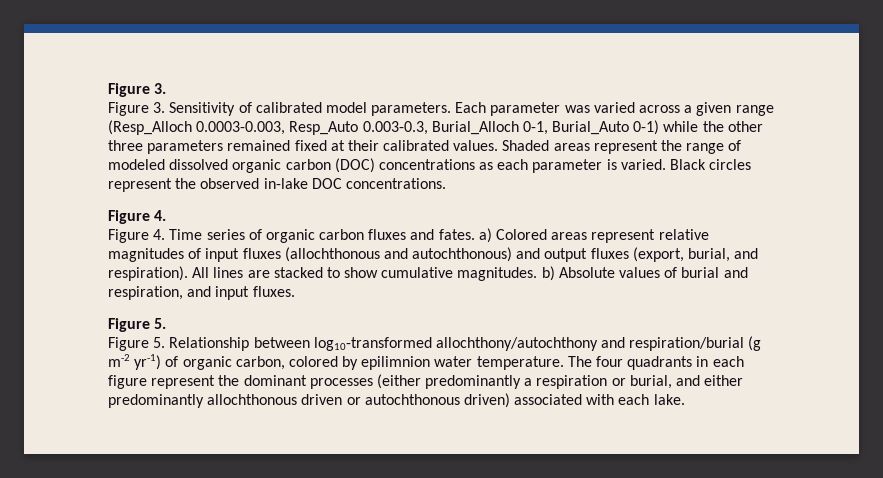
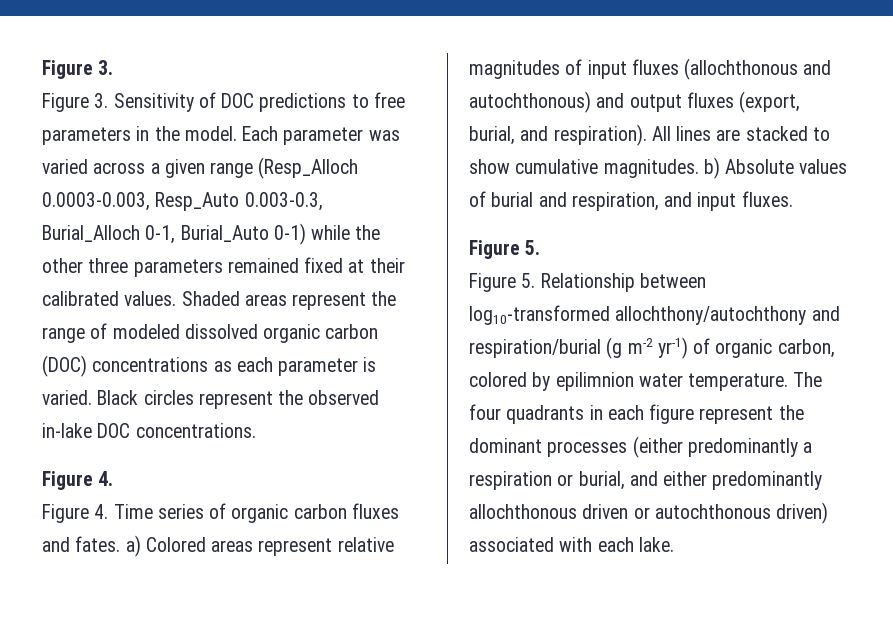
- Figure 3. Sensitivity of calibrated model parameters.
+ Figure 3. Sensitivity of DOC predictions to free parameters in the model.

